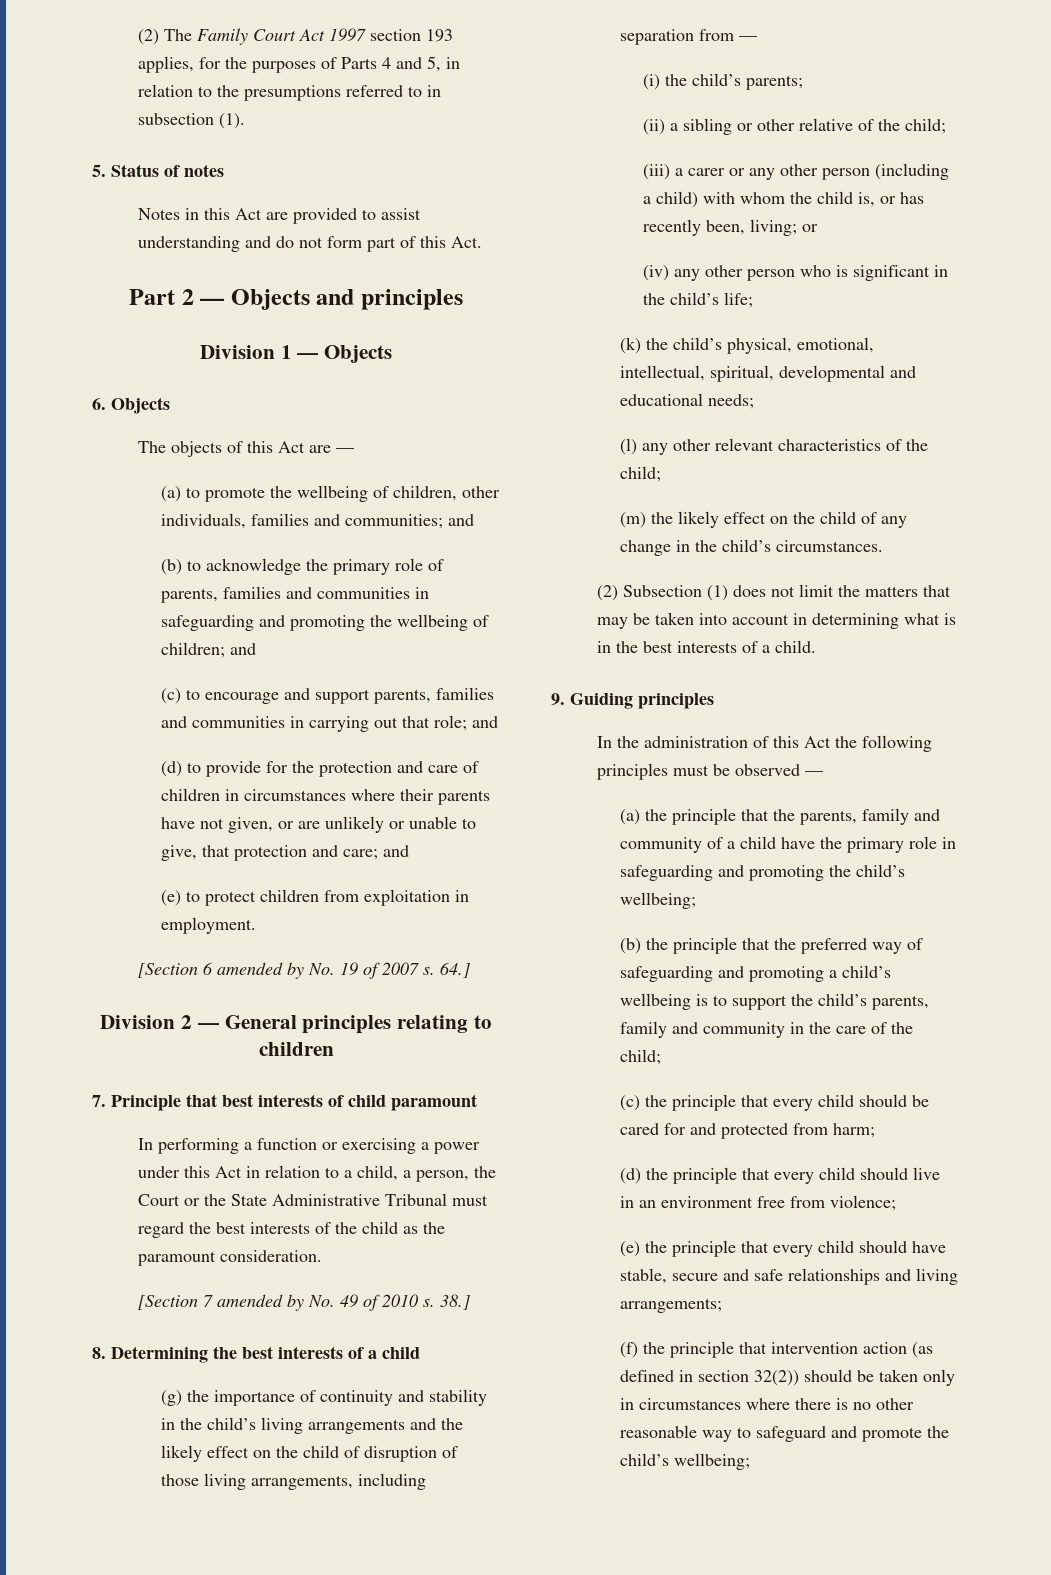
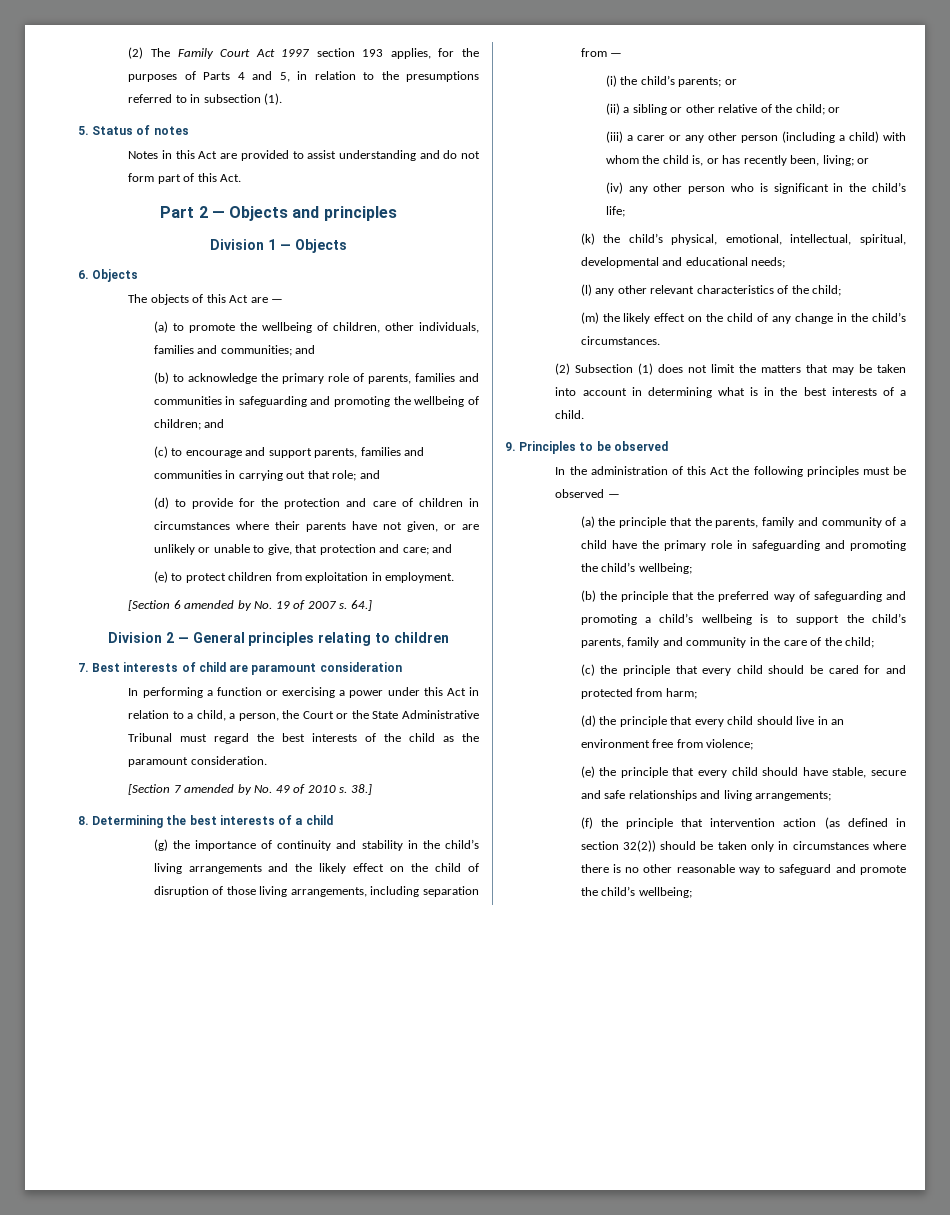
- 7. Principle that best interests of child paramount
+ 7. Best interests of child are paramount consideration
- (i) the child’s parents;
+ (i) the child’s parents; or
- (ii) a sibling or other relative of the child;
+ (ii) a sibling or other relative of the child; or
- 9. Guiding principles
+ 9. Principles to be observed

